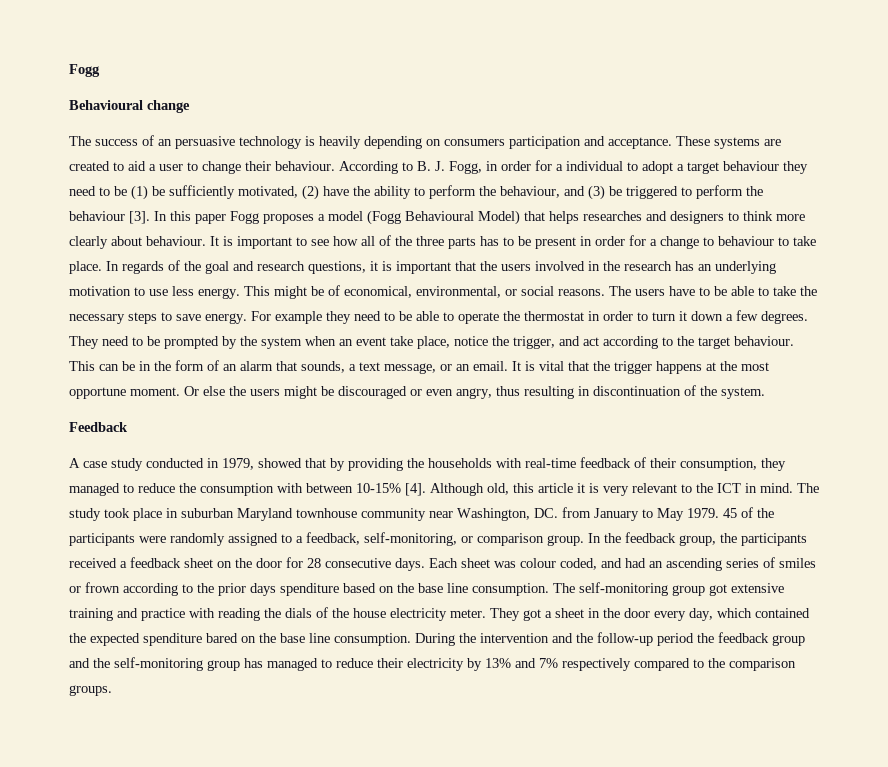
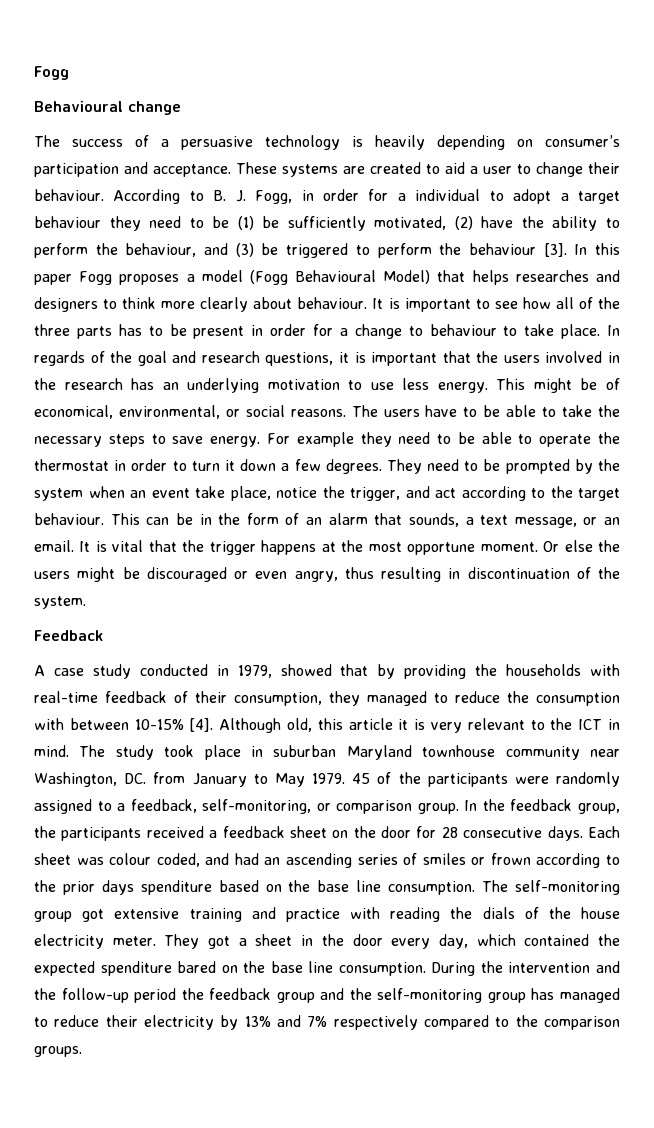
- The success of an persuasive technology is heavily depending on consumers participation and acceptance.
+ The success of a persuasive technology is heavily depending on consumer’s participation and acceptance.

